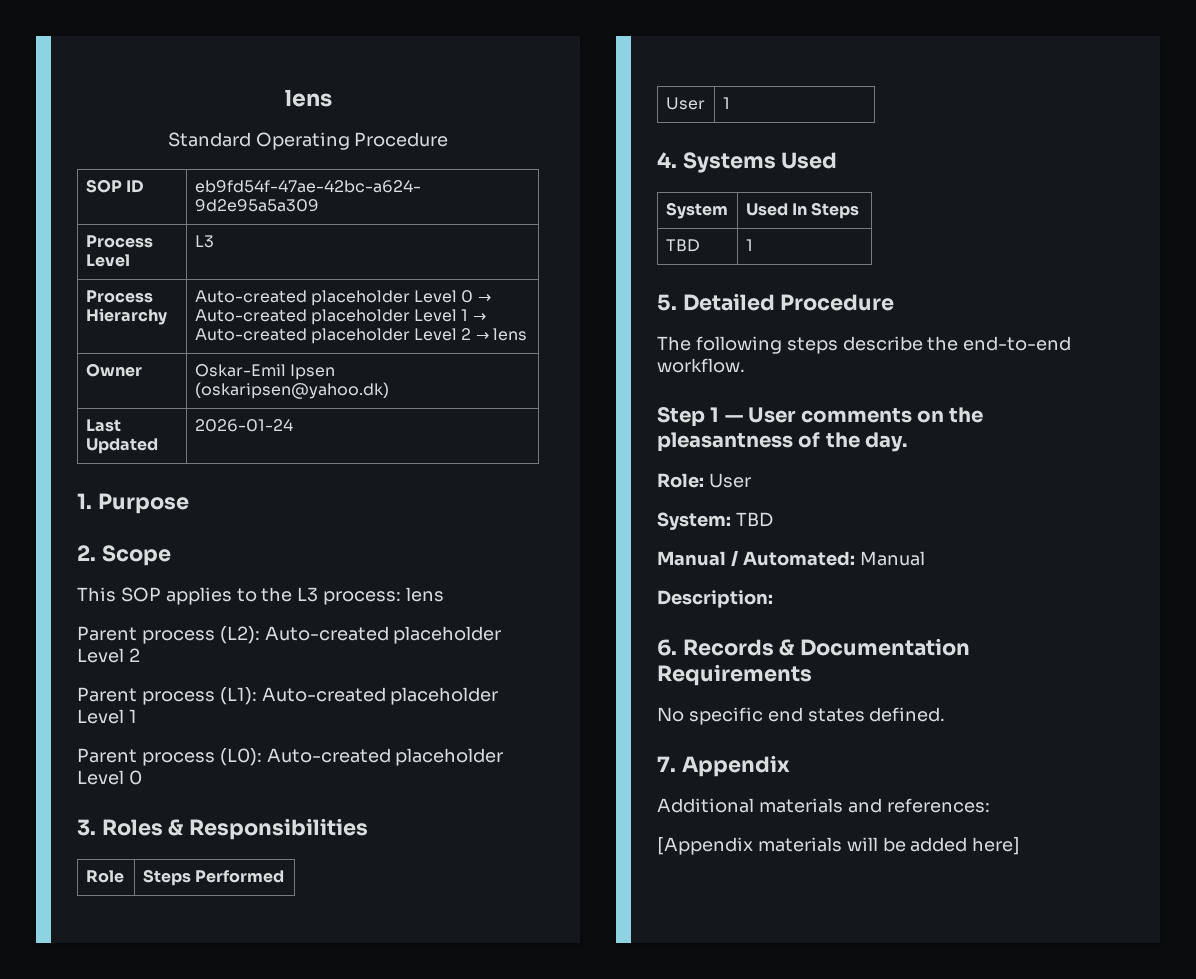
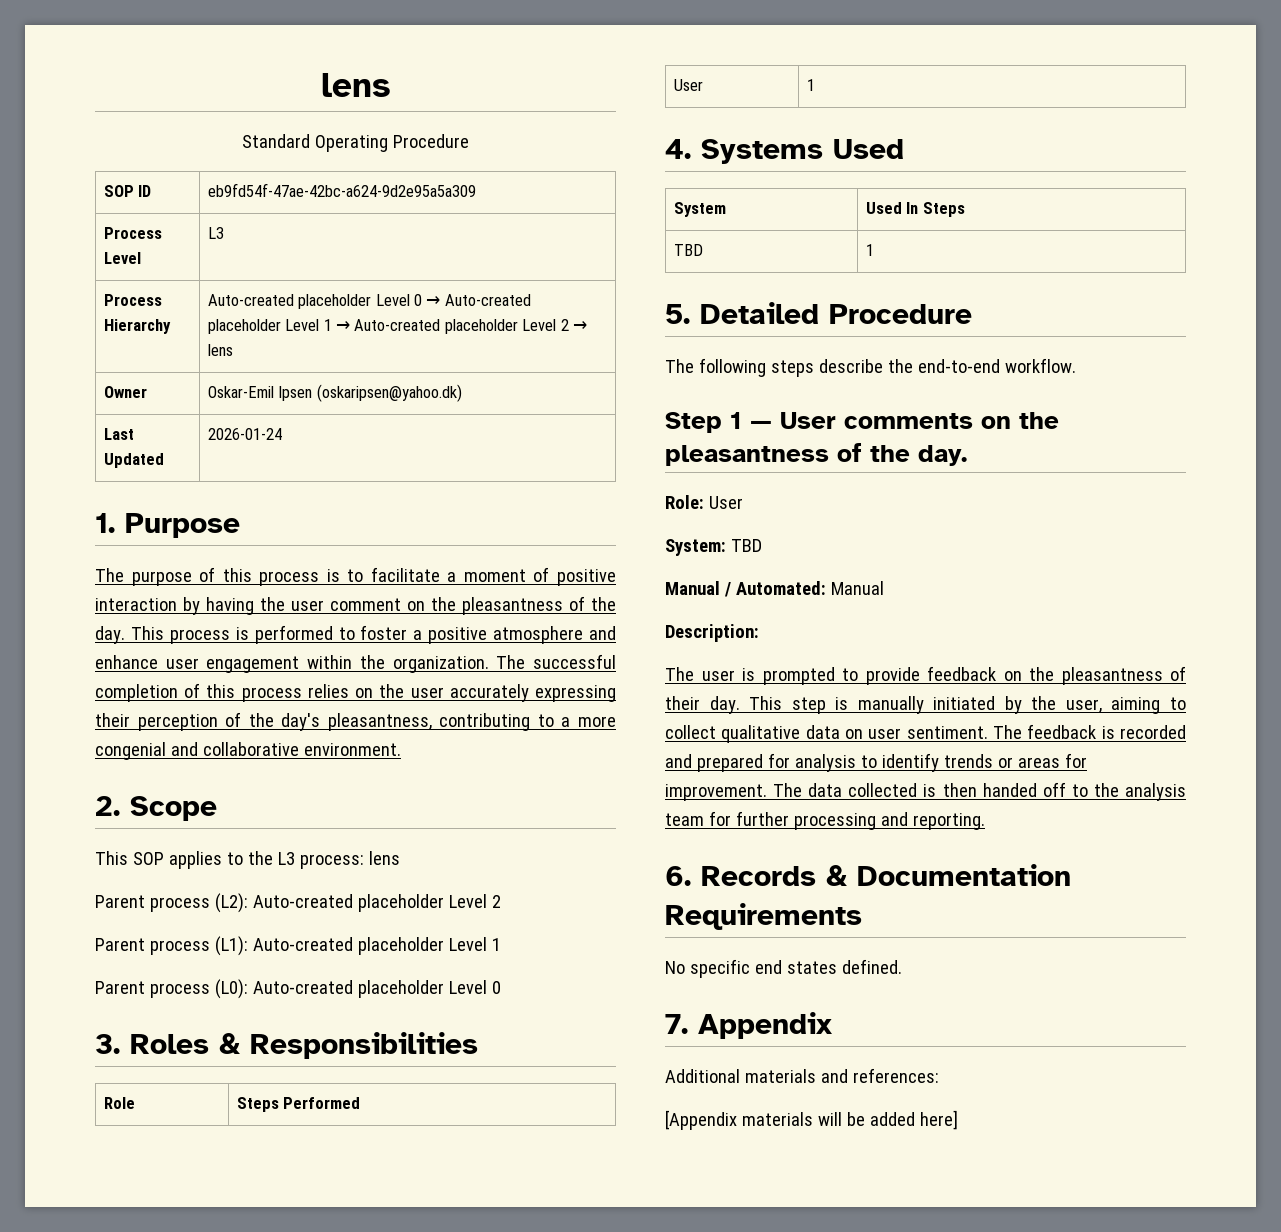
+ The purpose of this process is to facilitate a moment of positive interaction by having the user comment on the pleasantness of the day. This process is performed to foster a positive atmosphere and enhance user engagement within the organization. The successful completion of this process relies on the user accurately expressing their perception of the day's pleasantness, contributing to a more congenial and collaborative environment.
+ The user is prompted to provide feedback on the pleasantness of their day. This step is manually initiated by the user, aiming to collect qualitative data on user sentiment. The feedback is recorded and prepared for analysis to identify trends or areas for improvement. The data collected is then handed off to the analysis team for further processing and reporting.

